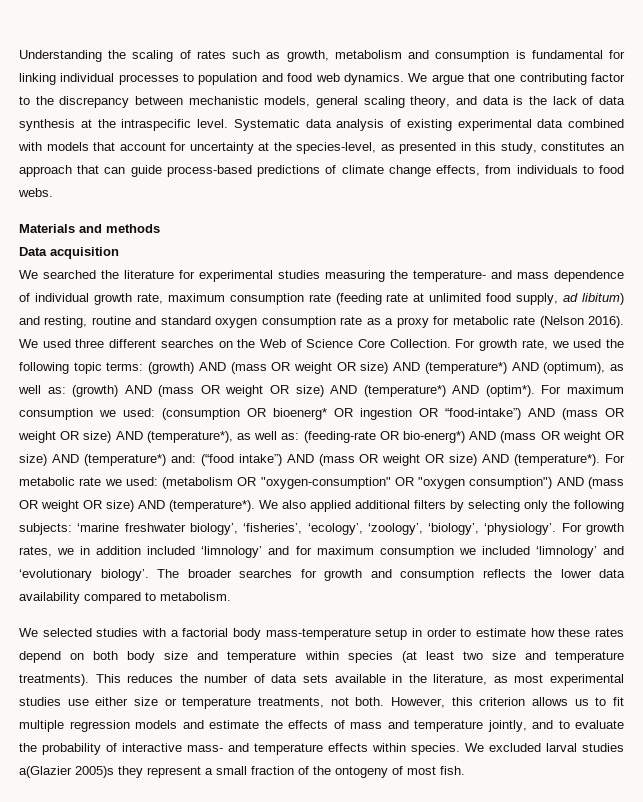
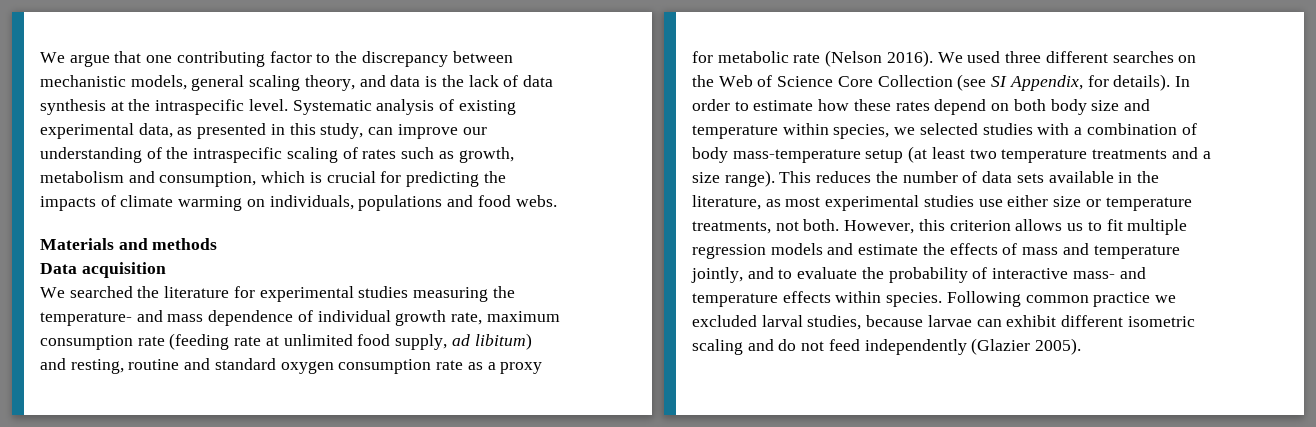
- Understanding the scaling of rates such as growth, metabolism and consumption is fundamental for linking individual processes to population and food web dynamics.
- Systematic data analysis of existing experimental data combined with models that account for uncertainty at the species-level, as presented in this study, constitutes an approach that can guide process-based predictions of climate change effects, from individuals to food webs.
+ Systematic analysis of existing experimental data, as presented in this study, can improve our understanding of the intraspecific scaling of rates such as growth, metabolism and consumption, which is crucial for predicting the impacts of climate warming on individuals, populations and food webs.
- We used three different searches on the Web of Science Core Collection. For growth rate, we used the following topic terms: (growth) AND (mass OR weight OR size) AND (temperature*) AND (optimum), as well as: (growth) AND (mass OR weight OR size) AND (temperature*) AND (optim*). For maximum consumption we used: (consumption OR bioenerg* OR ingestion OR “food-intake”) AND (mass OR weight OR size) AND (temperature*), as well as: (feeding-rate OR bio-energ*) AND (mass OR weight OR size) AND (temperature*) and: (“food intake”) AND (mass OR weight OR size) AND (temperature*). For metabolic rate we used: (metabolism OR "oxygen-consumption" OR "oxygen consumption") AND (mass OR weight OR size) AND (temperature*). We also applied additional filters by selecting only the following subjects: ‘marine freshwater biology’, ‘fisheries’, ‘ecology’, ‘zoology’, ‘biology’, ‘physiology’. For growth rates, we in addition included ‘limnology’ and for maximum consumption we included ‘limnology’ and ‘evolutionary biology’. The broader searches for growth and consumption reflects the lower data availability compared to metabolism.
- We selected studies with a factorial body mass-temperature setup in order to estimate how these rates depend on both body size and temperature within species (at least two size and temperature treatments).
+ We used three different searches on the Web of Science Core Collection (see SI Appendix, for details). In order to estimate how these rates depend on both body size and temperature within species, we selected studies with a combination of body mass-temperature setup (at least two temperature treatments and a size range).
- We excluded larval studies a(Glazier 2005)s they represent a small fraction of the ontogeny of most fish.
+ Following common practice we excluded larval studies, because larvae can exhibit different isometric scaling and do not feed independently (Glazier 2005).

